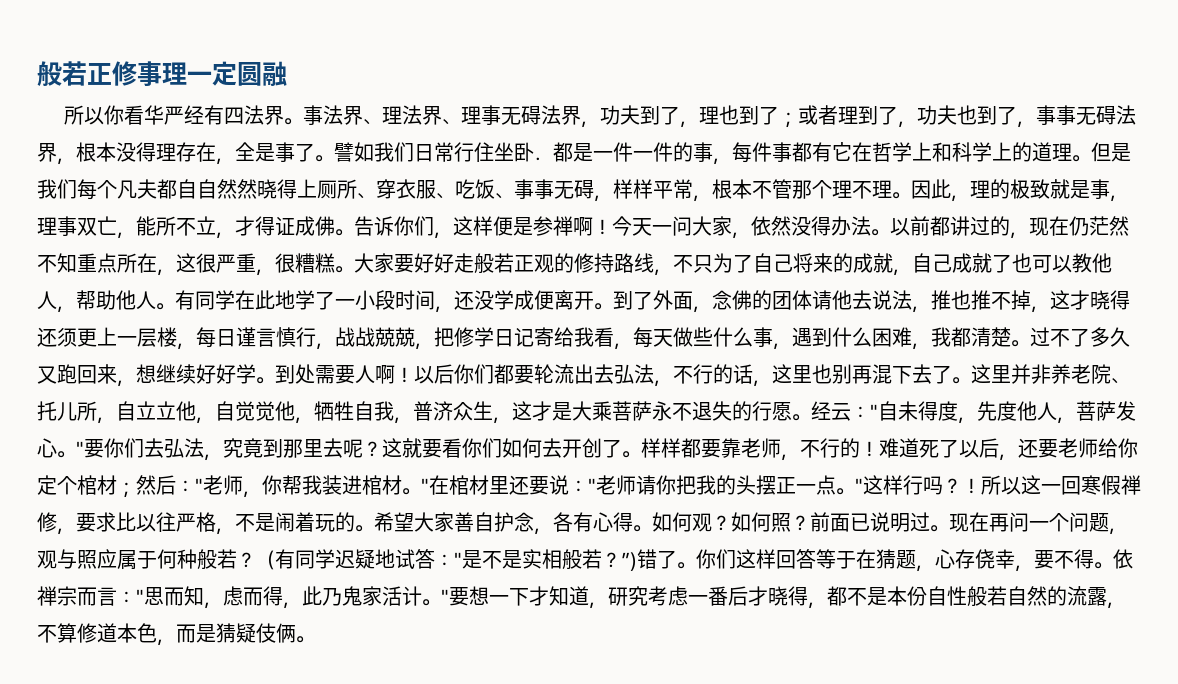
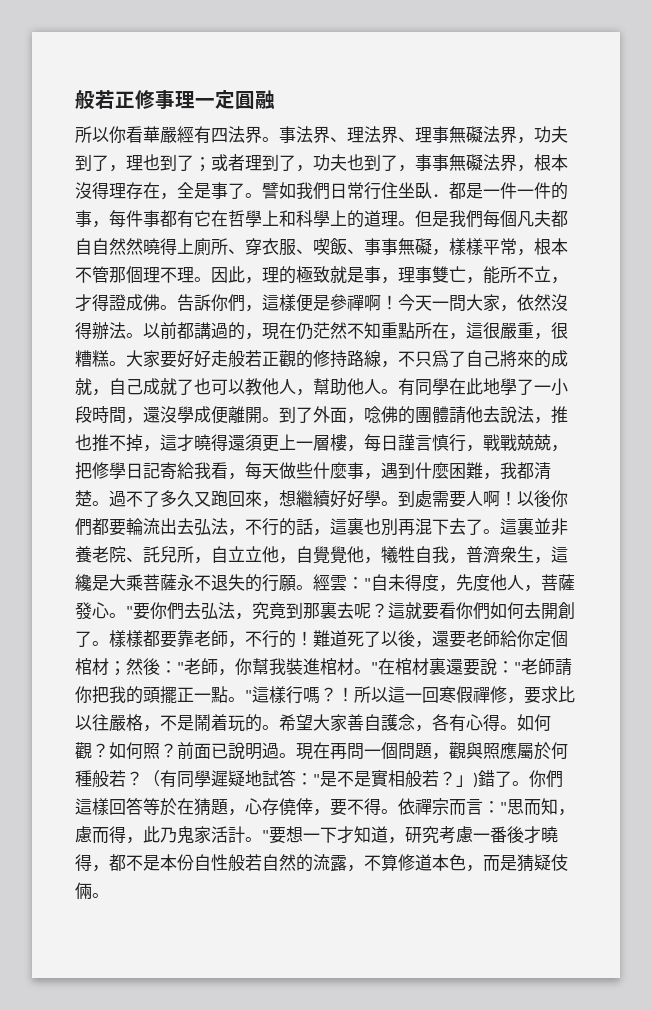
- 般若正修事理一定圆融
+ 般若正修事理一定圓融
- 所以你看华严经有四法界。
+ 所以你看華嚴經有四法界。
- 事法界、理法界、理事无碍法界，功夫到了，理也到了；或者理到了，功夫也到了，事事无碍法界，根本没得理存在，全是事了。
+ 事法界、理法界、理事無礙法界，功夫到了，理也到了；或者理到了，功夫也到了，事事無礙法界，根本沒得理存在，全是事了。
- 譬如我们日常行住坐卧．都是一件一件的事，每件事都有它在哲学上和科学上的道理。
+ 譬如我們日常行住坐臥．都是一件一件的事，每件事都有它在哲學上和科學上的道理。
- 但是我们每个凡夫都自自然然晓得上厕所、穿衣服、吃饭、事事无碍，样样平常，根本不管那个理不理。
+ 但是我們每個凡夫都自自然然曉得上廁所、穿衣服、喫飯、事事無礙，樣樣平常，根本不管那個理不理。
- 因此，理的极致就是事，理事双亡，能所不立，才得证成佛。
+ 因此，理的極致就是事，理事雙亡，能所不立，才得證成佛。
- 告诉你们，这样便是参禅啊！
+ 告訴你們，這樣便是參禪啊！
- 今天一问大家，依然没得办法。
+ 今天一問大家，依然沒得辦法。
- 以前都讲过的，现在仍茫然不知重点所在，这很严重，很糟糕。
+ 以前都講過的，現在仍茫然不知重點所在，這很嚴重，很糟糕。
- 大家要好好走般若正观的修持路线，不只为了自己将来的成就，自己成就了也可以教他人，帮助他人。
+ 大家要好好走般若正觀的修持路線，不只爲了自己將來的成就，自己成就了也可以教他人，幫助他人。
- 有同学在此地学了一小段时间，还没学成便离开。到了外面，念佛的团体请他去说法，推也推不掉，这才晓得还须更上一层楼，每日谨言慎行，战战兢兢，把修学日记寄给我看，每天做些什么事，遇到什么困难，我都清楚。
+ 有同學在此地學了一小段時間，還沒學成便離開。到了外面，唸佛的團體請他去說法，推也推不掉，這才曉得還須更上一層樓，每日謹言慎行，戰戰兢兢，把修學日記寄給我看，每天做些什麼事，遇到什麼困難，我都清楚。
- 过不了多久又跑回来，想继续好好学。到处需要人啊！以后你们都要轮流出去弘法，不行的话，这里也别再混下去了。这里并非养老院、托儿所，自立立他，自觉觉他，牺牲自我，普济众生，这才是大乘菩萨永不退失的行愿。经云："自未得度，先度他人，菩萨发心。
+ 過不了多久又跑回來，想繼續好好學。到處需要人啊！以後你們都要輪流出去弘法，不行的話，這裏也別再混下去了。這裏並非養老院、託兒所，自立立他，自覺覺他，犧牲自我，普濟衆生，這纔是大乘菩薩永不退失的行願。經雲："自未得度，先度他人，菩薩發心。
- "要你们去弘法，究竟到那里去呢？这就要看你们如何去开创了。样样都要靠老师，不行的！
+ "要你們去弘法，究竟到那裏去呢？這就要看你們如何去開創了。樣樣都要靠老師，不行的！
- 难道死了以后，还要老师给你定个棺材；然后："老师，你帮我装进棺材。
+ 難道死了以後，還要老師給你定個棺材；然後："老師，你幫我裝進棺材。
- "在棺材里还要说："老师请你把我的头摆正一点。"这样行吗？
+ "在棺材裏還要說："老師請你把我的頭擺正一點。"這樣行嗎？
- 所以这一回寒假禅修，要求比以往严格，不是闹着玩的。
+ 所以這一回寒假禪修，要求比以往嚴格，不是鬧着玩的。
- 希望大家善自护念，各有心得。
+ 希望大家善自護念，各有心得。
- 如何观？
+ 如何觀？
- 前面已说明过。现在再问一个问题，观与照应属于何种般若？
+ 前面已說明過。現在再問一個問題，觀與照應屬於何種般若？
- （有同学迟疑地试答："是不是实相般若？”)错了。你们这样回答等于在猜题，心存侥幸，要不得。
+ （有同學遲疑地試答："是不是實相般若？」)錯了。你們這樣回答等於在猜題，心存僥倖，要不得。
- 依禅宗而言："思而知，虑而得，此乃鬼家活计。
+ 依禪宗而言："思而知，慮而得，此乃鬼家活計。
- "要想一下才知道，研究考虑一番后才晓得，都不是本份自性般若自然的流露，不算修道本色，而是猜疑伎俩。
+ "要想一下才知道，研究考慮一番後才曉得，都不是本份自性般若自然的流露，不算修道本色，而是猜疑伎倆。

